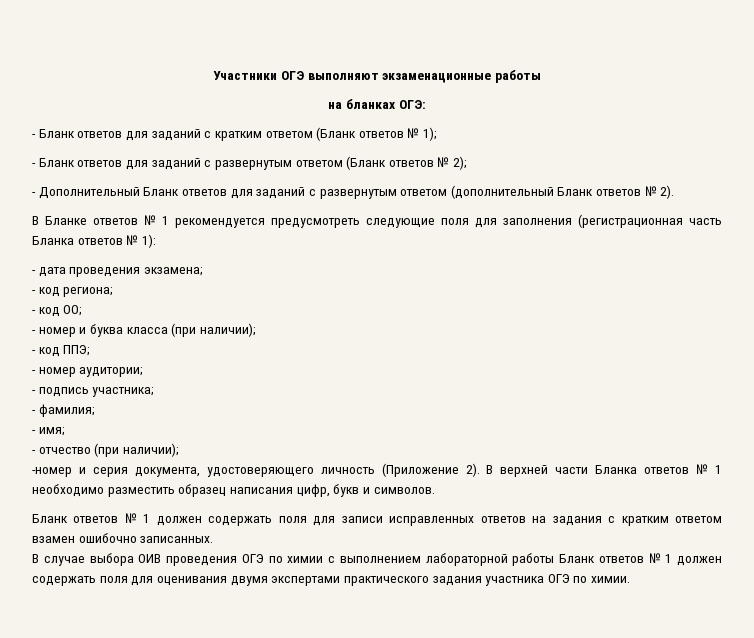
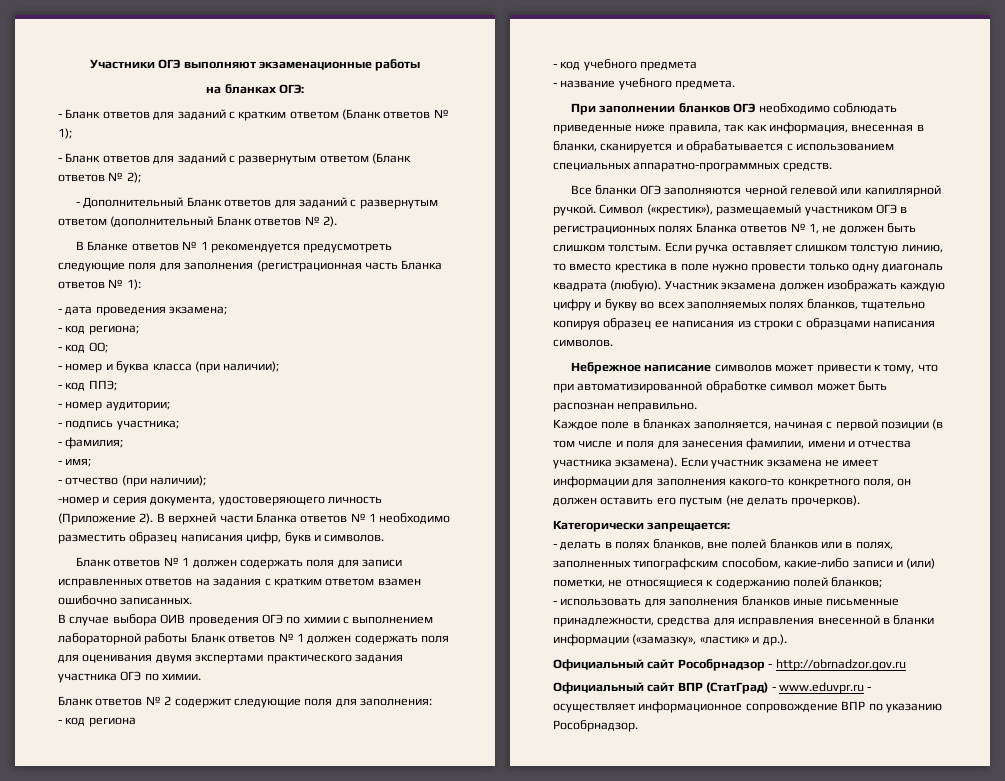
+ Бланк ответов № 2 содержит следующие поля для заполнения:
+ - код региона
+ - код учебного предмета
+ - название учебного предмета.
+ При заполнении бланков ОГЭ необходимо соблюдать приведенные ниже правила, так как информация, внесенная в бланки, сканируется и обрабатывается с использованием специальных аппаратно-программных средств.
+ Все бланки ОГЭ заполняются черной гелевой или капиллярной ручкой. Символ («крестик»), размещаемый участником ОГЭ в регистрационных полях Бланка ответов № 1, не должен быть слишком толстым. Если ручка оставляет слишком толстую линию, то вместо крестика в поле нужно провести только одну диагональ квадрата (любую). Участник экзамена должен изображать каждую цифру и букву во всех заполняемых полях бланков, тщательно копируя образец ее написания из строки с образцами написания символов.
+ Небрежное написание символов может привести к тому, что при автоматизированной обработке символ может быть распознан неправильно.
+ Каждое поле в бланках заполняется, начиная с первой позиции (в том числе и поля для занесения фамилии, имени и отчества участника экзамена). Если участник экзамена не имеет информации для заполнения какого-то конкретного поля, он должен оставить его пустым (не делать прочерков).
+ Категорически запрещается:
+ - делать в полях бланков, вне полей бланков или в полях, заполненных типографским способом, какие-либо записи и (или) пометки, не относящиеся к содержанию полей бланков;
+ - использовать для заполнения бланков иные письменные принадлежности, средства для исправления внесенной в бланки информации («замазку», «ластик» и др.).
+ Официальный сайт Рособрнадзор - http://obrnadzor.gov.ru
+ Официальный сайт ВПР (СтатГрад) - www.eduvpr.ru - осуществляет информационное сопровождение ВПР по указанию Рособрнадзор.

